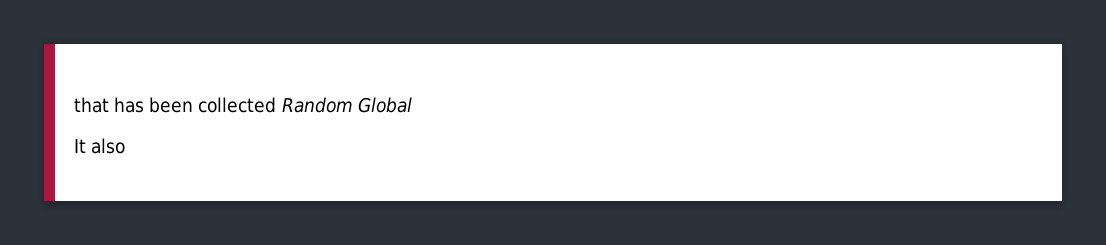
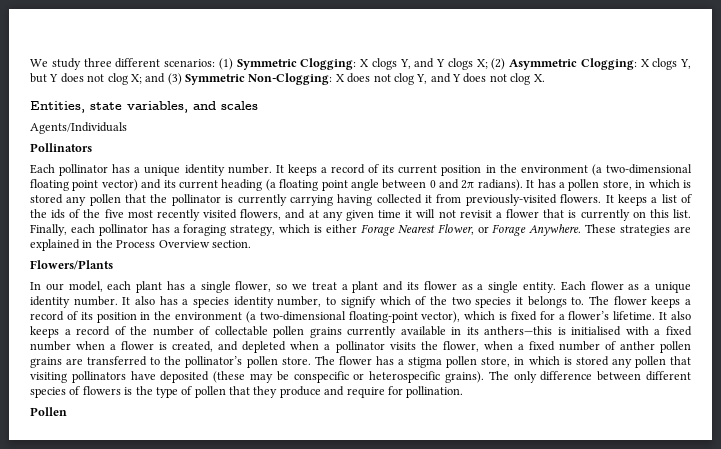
- that has been collected Random Global
- It also
+ We study three different scenarios: (1) Symmetric Clogging: X clogs Y, and Y clogs X; (2) Asymmetric Clogging: X clogs Y, but Y does not clog X; and (3) Symmetric Non-Clogging: X does not clog Y, and Y does not clog X.
+ Entities, state variables, and scales
+ Agents/Individuals
+ Pollinators
+ Each pollinator has a unique identity number. It keeps a record of its current position in the environment (a two-dimensional floating point vector) and its current heading (a floating point angle between 0 and 2π radians). It has a pollen store, in which is stored any pollen that the pollinator is currently carrying having collected it from previously-visited flowers. It keeps a list of the ids of the five most recently visited flowers, and at any given time it will not revisit a flower that is currently on this list. Finally, each pollinator has a foraging strategy, which is either Forage Nearest Flower, or Forage Anywhere. These strategies are explained in the Process Overview section.
+ Flowers/Plants
+ In our model, each plant has a single flower, so we treat a plant and its flower as a single entity. Each flower as a unique identity number. It also has a species identity number, to signify which of the two species it belongs to. The flower keeps a record of its position in the environment (a two-dimensional floating-point vector), which is fixed for a flower’s lifetime. It also keeps a record of the number of collectable pollen grains currently available in its anthers—this is initialised with a fixed number when a flower is created, and depleted when a pollinator visits the flower, when a fixed number of anther pollen grains are transferred to the pollinator’s pollen store. The flower has a stigma pollen store, in which is stored any pollen that visiting pollinators have deposited (these may be conspecific or heterospecific grains). The only difference between different species of flowers is the type of pollen that they produce and require for pollination.
+ Pollen

